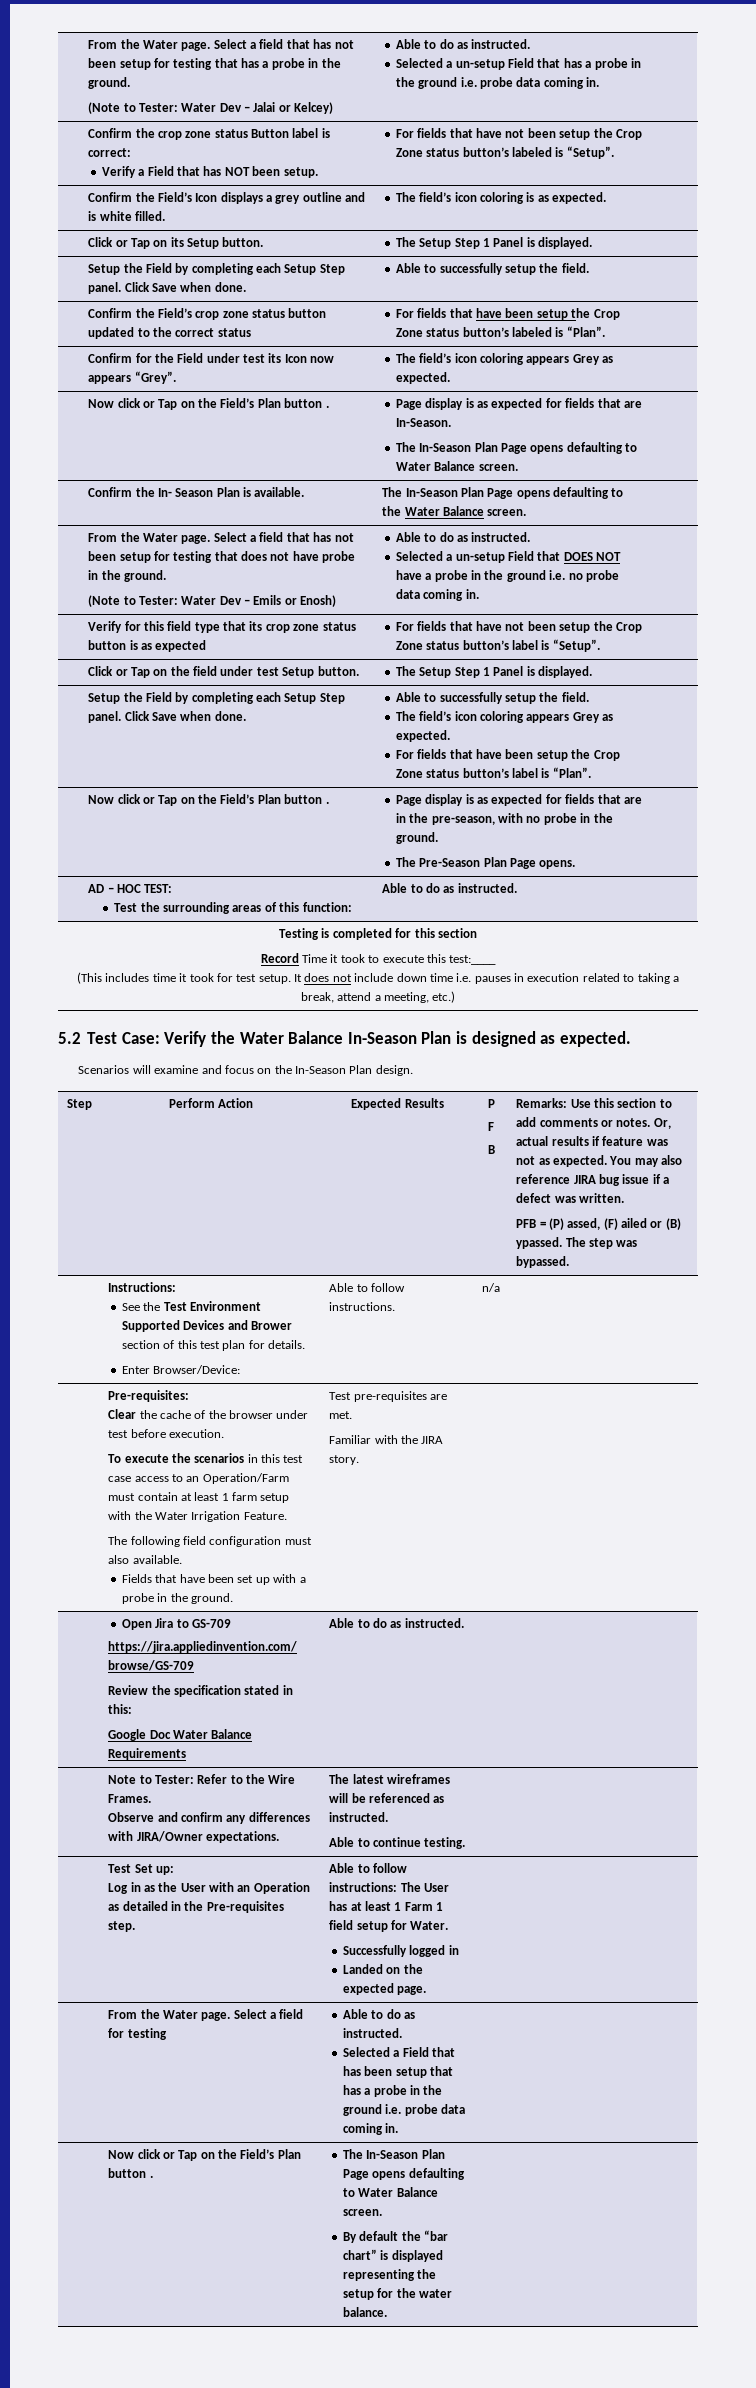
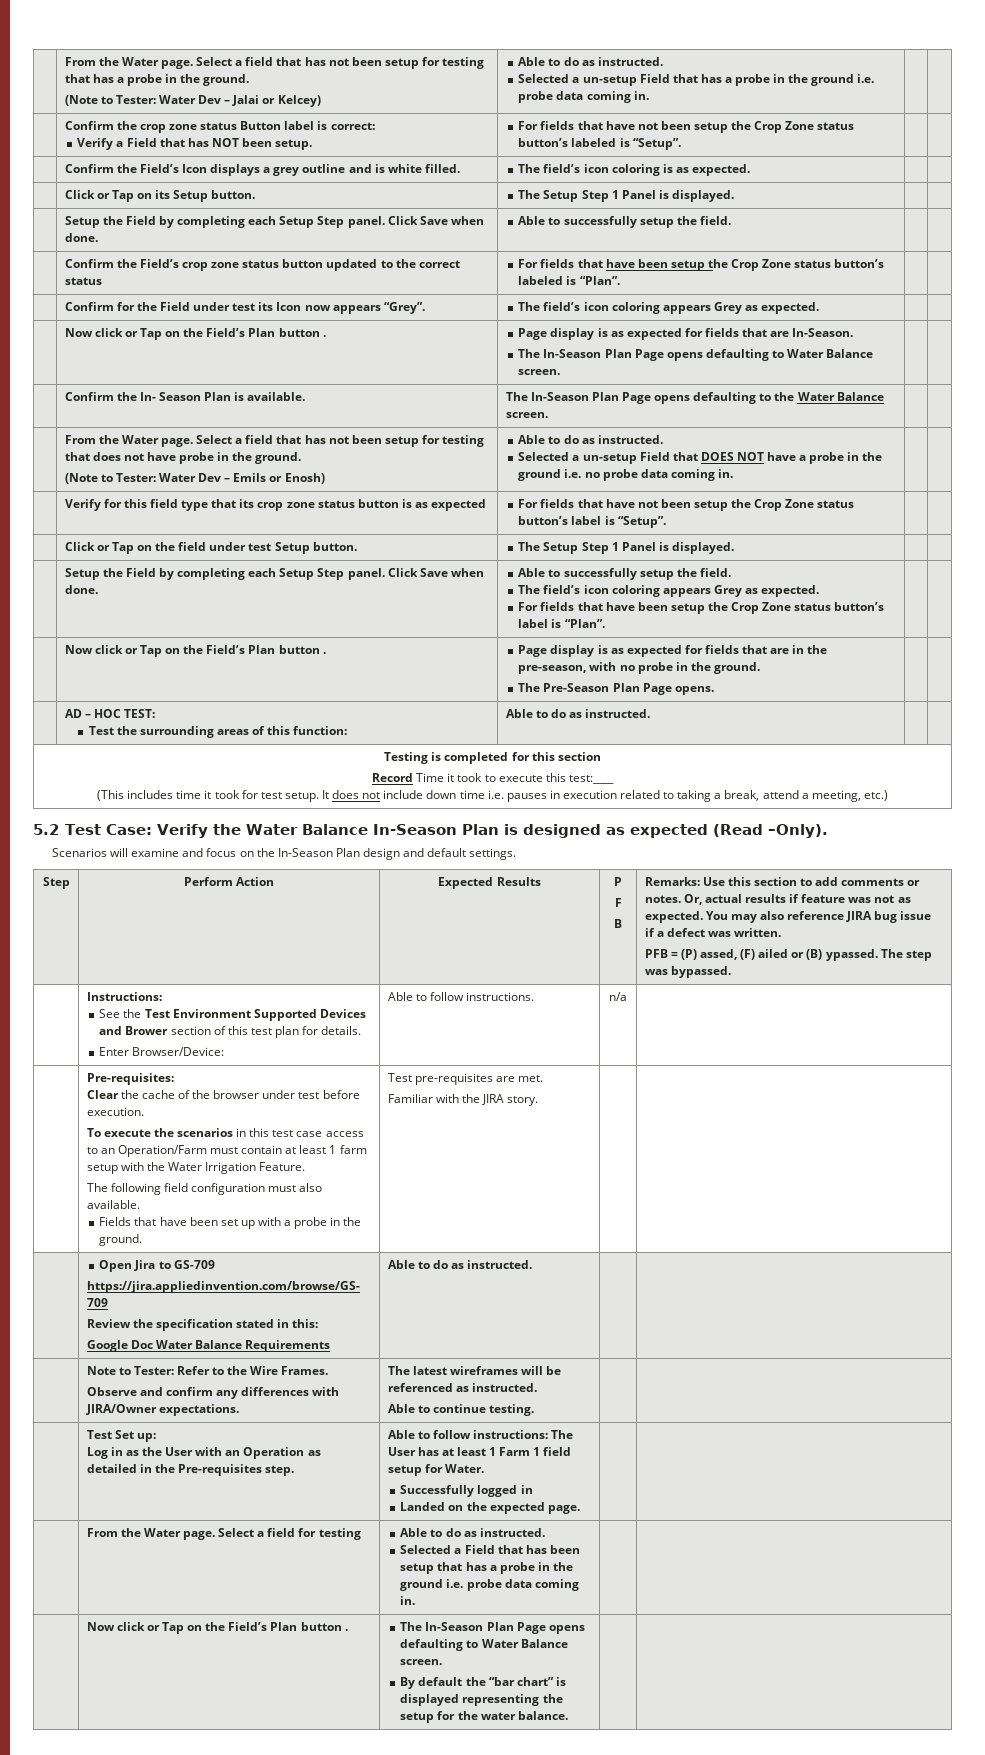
- 5.2 Test Case: Verify the Water Balance In-Season Plan is designed as expected.
+ 5.2 Test Case: Verify the Water Balance In-Season Plan is designed as expected (Read –Only).
- Scenarios will examine and focus on the In-Season Plan design.
+ Scenarios will examine and focus on the In-Season Plan design and default settings.

